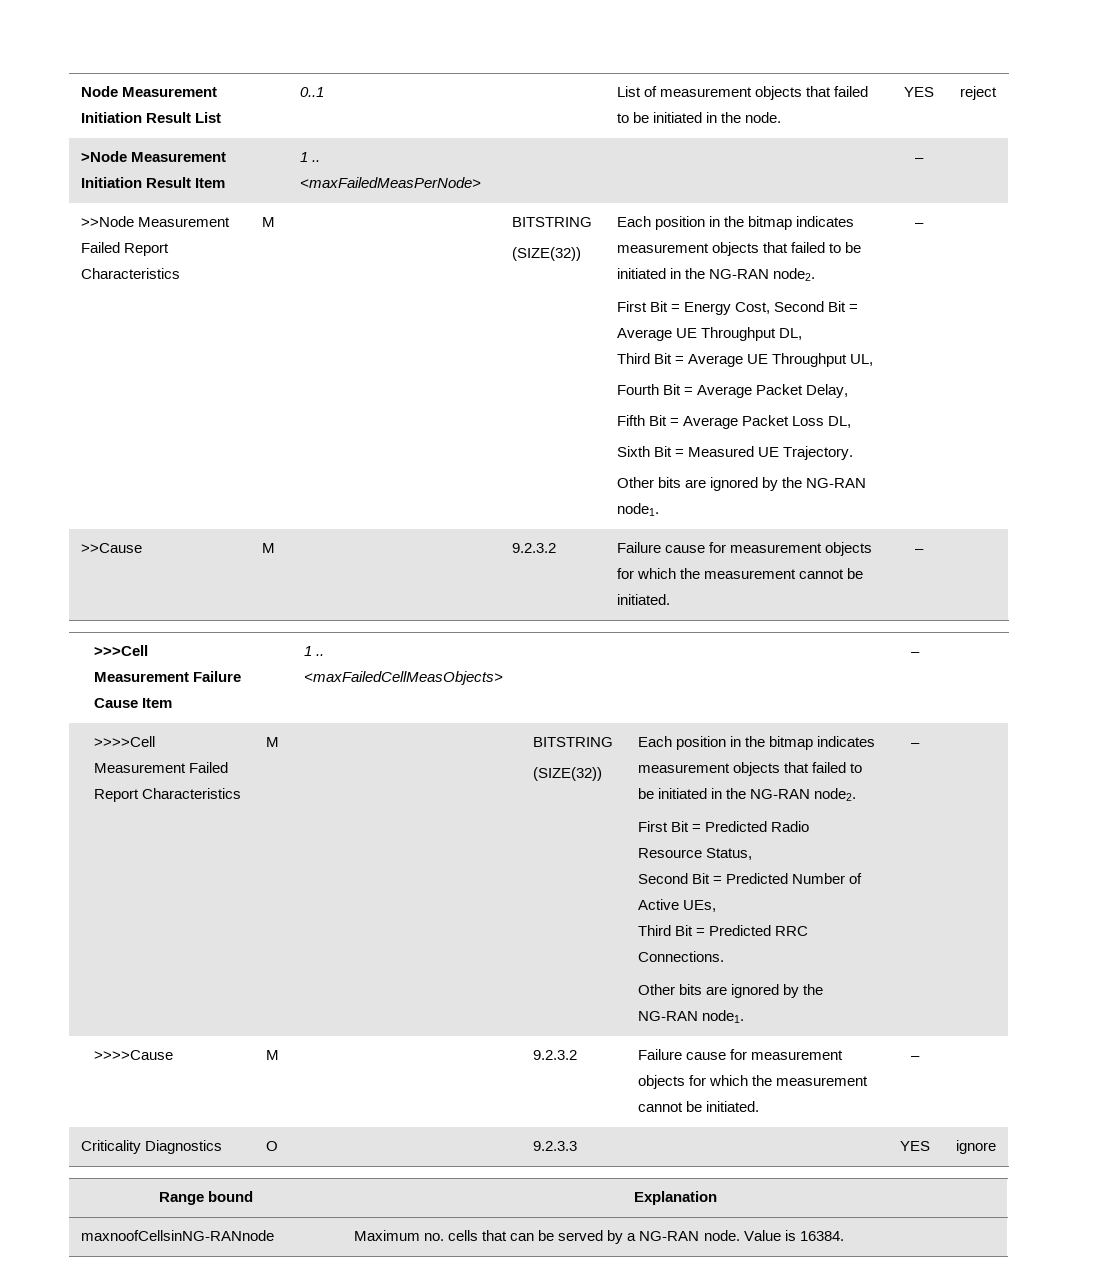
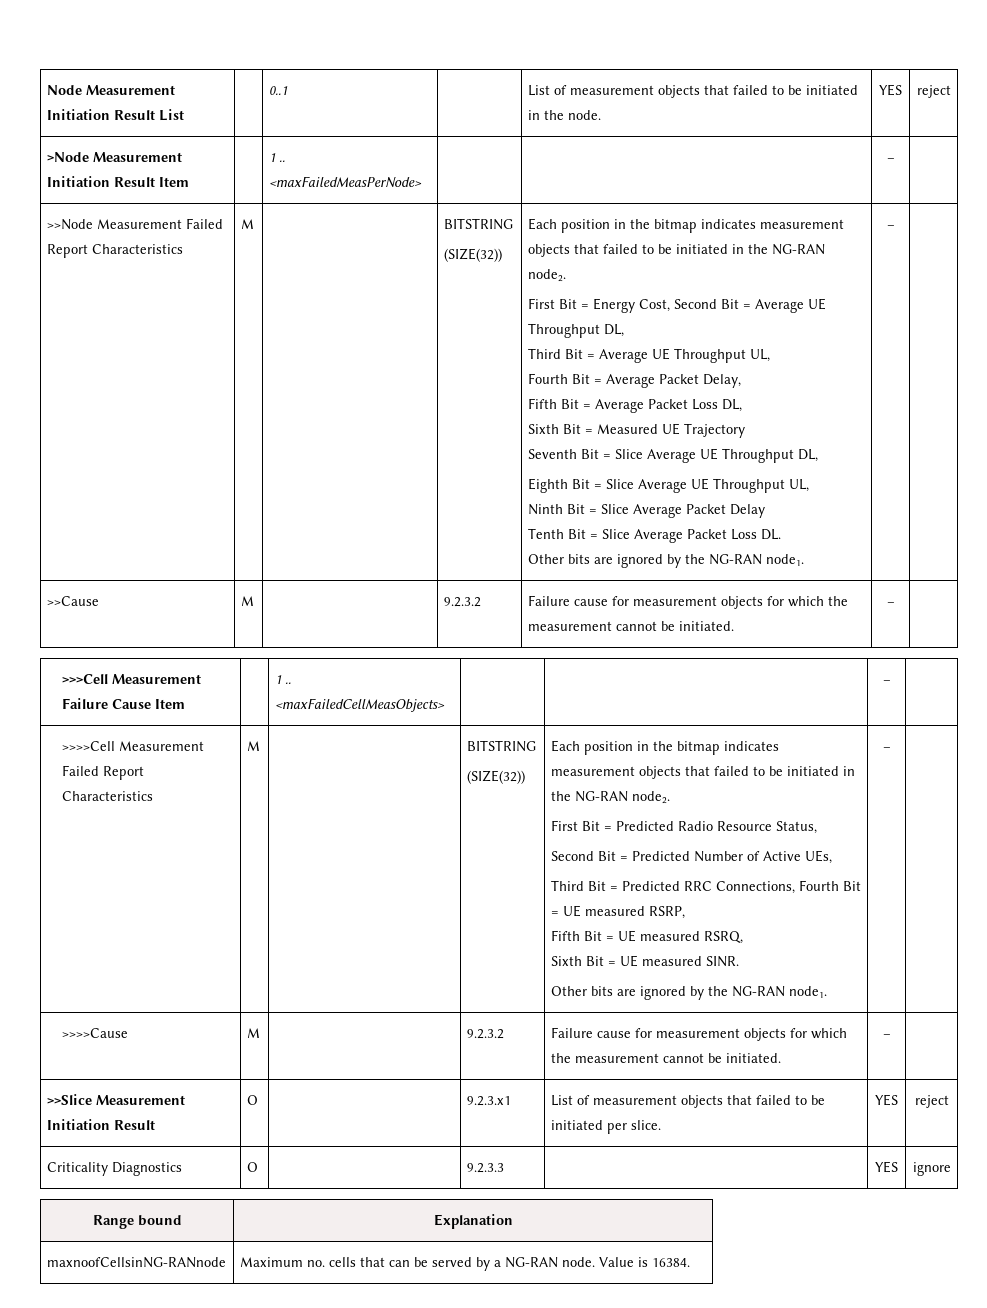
- Sixth Bit = Measured UE Trajectory.
+ Sixth Bit = Measured UE Trajectory
+ Seventh Bit = Slice Average UE Throughput DL,
+ Eighth Bit = Slice Average UE Throughput UL,
+ Ninth Bit = Slice Average Packet Delay
+ Tenth Bit = Slice Average Packet Loss DL.
- Third Bit = Predicted RRC Connections.
+ Third Bit = Predicted RRC Connections, Fourth Bit = UE measured RSRP,
+ Fifth Bit = UE measured RSRQ,
+ Sixth Bit = UE measured SINR.
+ >>Slice Measurement Initiation Result | O | | 9.2.3.x1 | List of measurement objects that failed to be initiated per slice. | YES | reject

